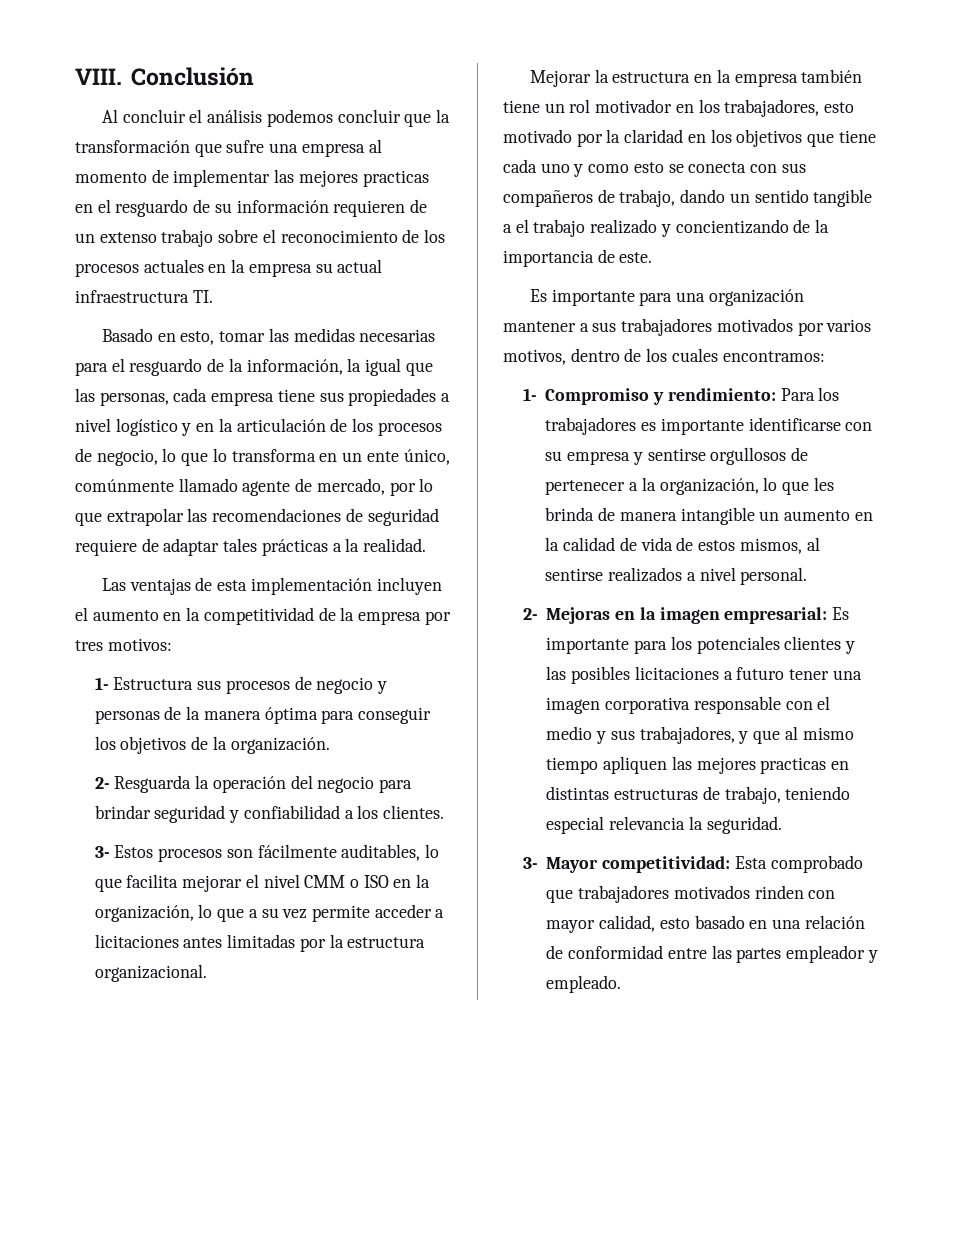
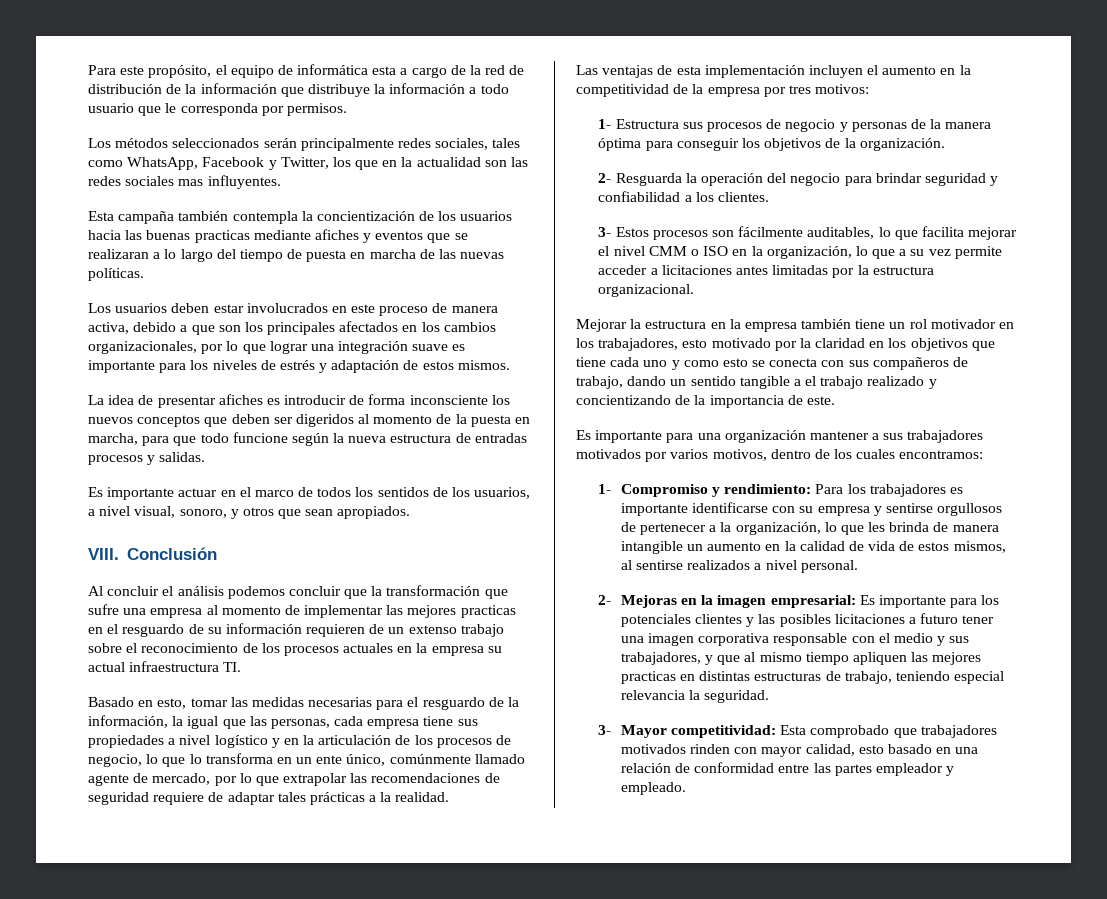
+ Para este propósito, el equipo de informática esta a cargo de la red de distribución de la información que distribuye la información a todo usuario que le corresponda por permisos.
+ Los métodos seleccionados serán principalmente redes sociales, tales como WhatsApp, Facebook y Twitter, los que en la actualidad son las redes sociales mas influyentes.
+ Esta campaña también contempla la concientización de los usuarios hacia las buenas practicas mediante afiches y eventos que se realizaran a lo largo del tiempo de puesta en marcha de las nuevas políticas.
+ Los usuarios deben estar involucrados en este proceso de manera activa, debido a que son los principales afectados en los cambios organizacionales, por lo que lograr una integración suave es importante para los niveles de estrés y adaptación de estos mismos.
+ La idea de presentar afiches es introducir de forma inconsciente los nuevos conceptos que deben ser digeridos al momento de la puesta en marcha, para que todo funcione según la nueva estructura de entradas procesos y salidas.
+ Es importante actuar en el marco de todos los sentidos de los usuarios, a nivel visual, sonoro, y otros que sean apropiados.

